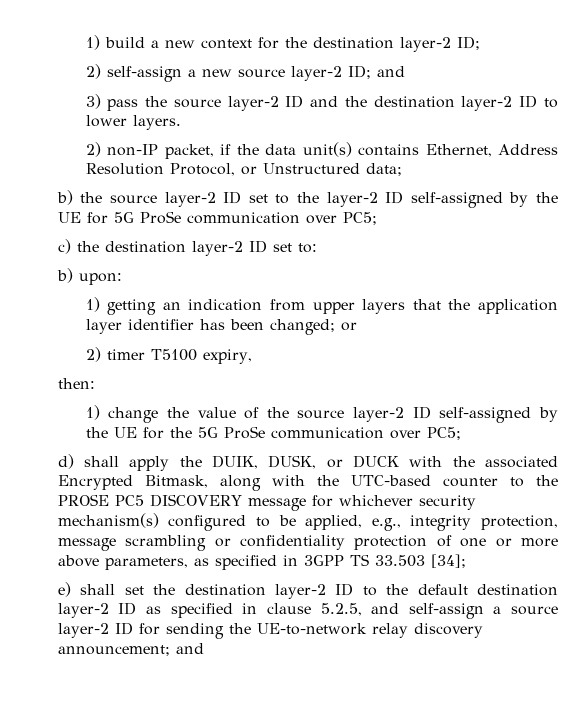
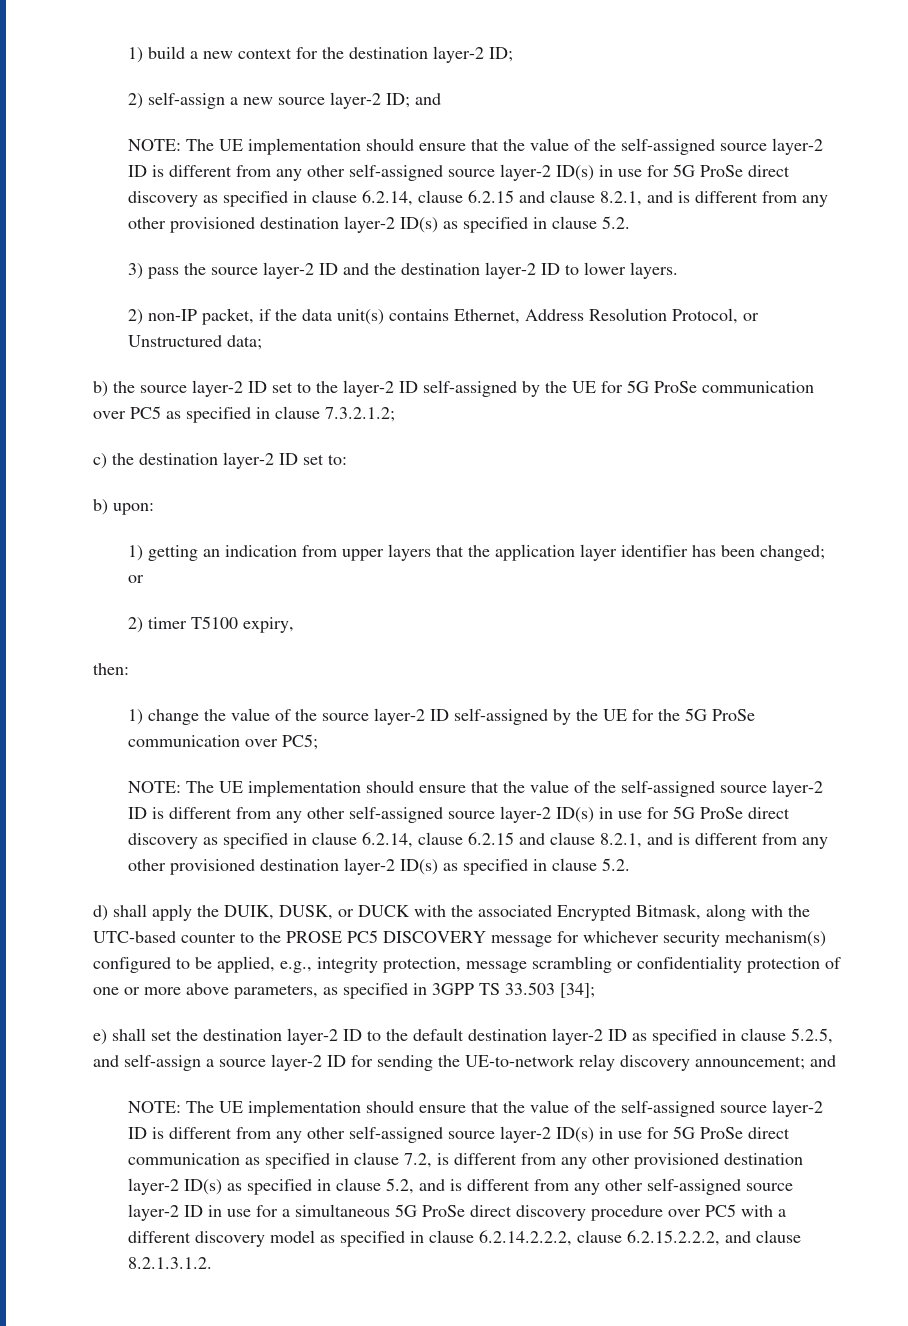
  2) self-assign a new source layer-2 ID; and
+ NOTE: The UE implementation should ensure that the value of the self-assigned source layer-2 ID is different from any other self-assigned source layer-2 ID(s) in use for 5G ProSe direct discovery as specified in clause 6.2.14, clause 6.2.15 and clause 8.2.1, and is different from any other provisioned destination layer-2 ID(s) as specified in clause 5.2.
- b) the source layer-2 ID set to the layer-2 ID self-assigned by the UE for 5G ProSe communication over PC5;
+ b) the source layer-2 ID set to the layer-2 ID self-assigned by the UE for 5G ProSe communication over PC5 as specified in clause 7.3.2.1.2;
  1) change the value of the source layer-2 ID self-assigned by the UE for the 5G ProSe communication over PC5;
+ NOTE: The UE implementation should ensure that the value of the self-assigned source layer-2 ID is different from any other self-assigned source layer-2 ID(s) in use for 5G ProSe direct discovery as specified in clause 6.2.14, clause 6.2.15 and clause 8.2.1, and is different from any other provisioned destination layer-2 ID(s) as specified in clause 5.2.
+ NOTE: The UE implementation should ensure that the value of the self-assigned source layer-2 ID is different from any other self-assigned source layer-2 ID(s) in use for 5G ProSe direct communication as specified in clause 7.2, is different from any other provisioned destination layer-2 ID(s) as specified in clause 5.2, and is different from any other self-assigned source layer-2 ID in use for a simultaneous 5G ProSe direct discovery procedure over PC5 with a different discovery model as specified in clause 6.2.14.2.2.2, clause 6.2.15.2.2.2, and clause 8.2.1.3.1.2.

